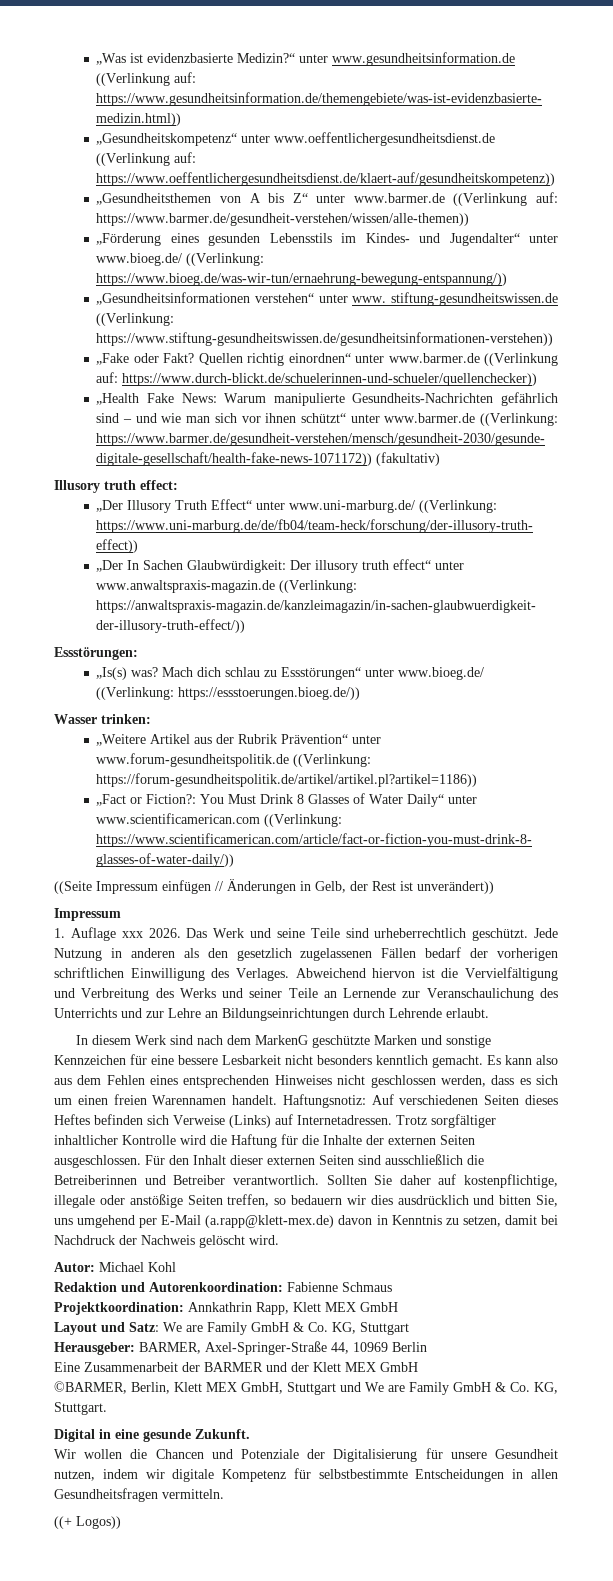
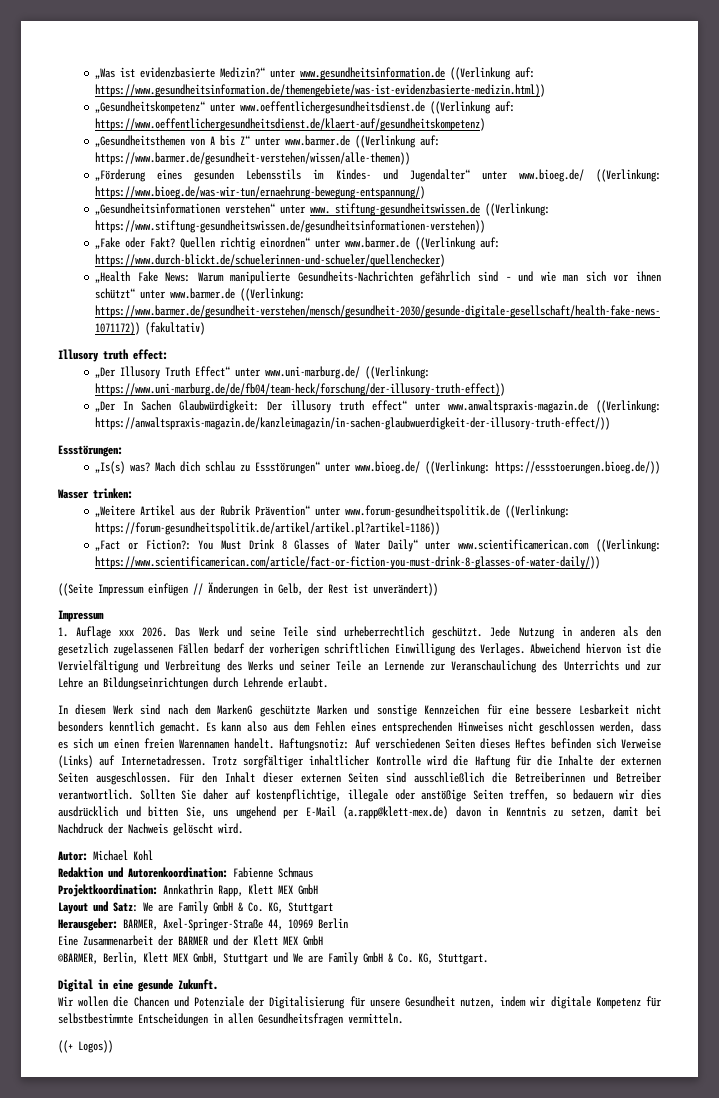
- „Gesundheitskompetenz“ unter www.oeffentlichergesundheitsdienst.de ((Verlinkung auf: https://www.oeffentlichergesundheitsdienst.de/klaert-auf/gesundheitskompetenz))
+ „Gesundheitskompetenz“ unter www.oeffentlichergesundheitsdienst.de ((Verlinkung auf: https://www.oeffentlichergesundheitsdienst.de/klaert-auf/gesundheitskompetenz)
- „Förderung eines gesunden Lebensstils im Kindes- und Jugendalter“ unter www.bioeg.de/ ((Verlinkung: https://www.bioeg.de/was-wir-tun/ernaehrung-bewegung-entspannung/))
+ „Förderung eines gesunden Lebensstils im Kindes- und Jugendalter“ unter www.bioeg.de/ ((Verlinkung: https://www.bioeg.de/was-wir-tun/ernaehrung-bewegung-entspannung/)
- Quellen richtig einordnen“ unter www.barmer.de ((Verlinkung auf: https://www.durch-blickt.de/schuelerinnen-und-schueler/quellenchecker))
+ Quellen richtig einordnen“ unter www.barmer.de ((Verlinkung auf: https://www.durch-blickt.de/schuelerinnen-und-schueler/quellenchecker)

